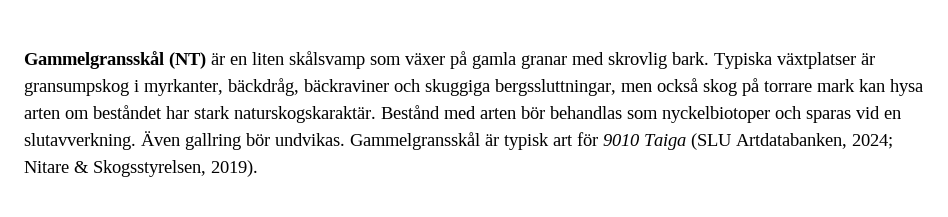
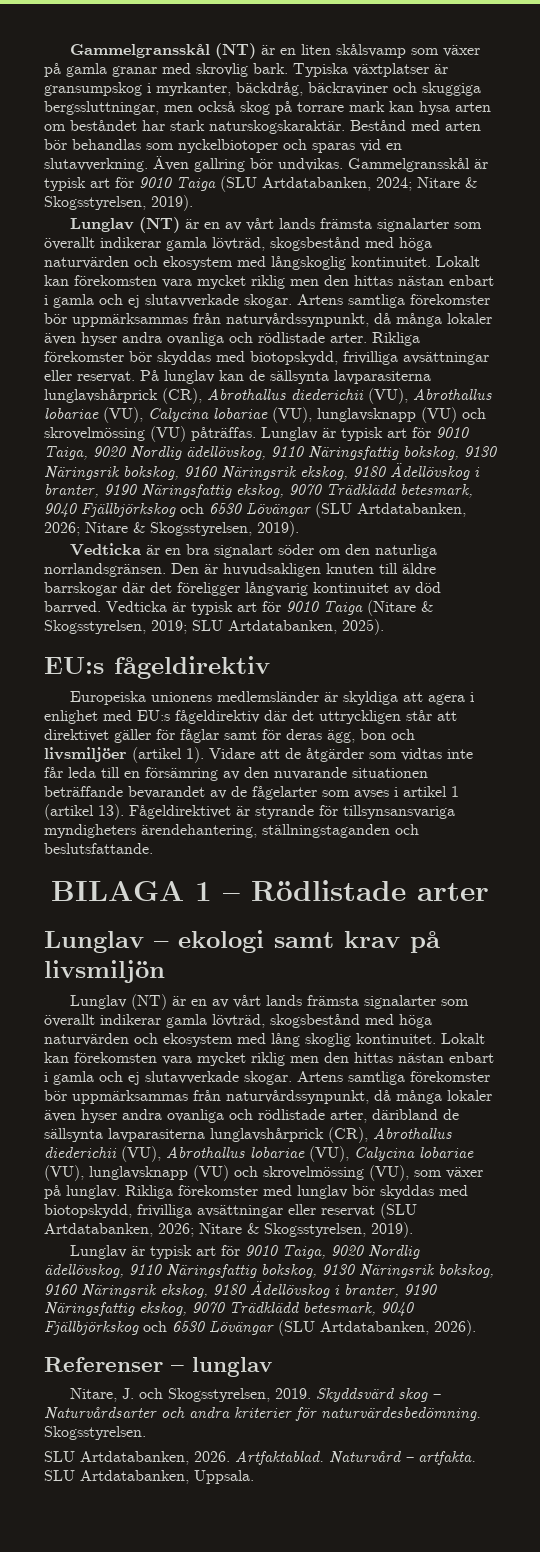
+ Lunglav (NT) är en av vårt lands främsta signalarter som överallt indikerar gamla lövträd, skogsbestånd med höga naturvärden och ekosystem med långskoglig kontinuitet. Lokalt kan förekomsten vara mycket riklig men den hittas nästan enbart i gamla och ej slutavverkade skogar. Artens samtliga förekomster bör uppmärksammas från naturvårdssynpunkt, då många lokaler även hyser andra ovanliga och rödlistade arter. Rikliga förekomster bör skyddas med biotopskydd, frivilliga avsättningar eller reservat. På lunglav kan de sällsynta lavparasiterna lunglavshårprick (CR), Abrothallus diederichii (VU), Abrothallus lobariae (VU), Calycina lobariae (VU), lunglavsknapp (VU) och skrovelmössing (VU) påträffas. Lunglav är typisk art för 9010 Taiga, 9020 Nordlig ädellövskog, 9110 Näringsfattig bokskog, 9130 Näringsrik bokskog, 9160 Näringsrik ekskog, 9180 Ädellövskog i branter, 9190 Näringsfattig ekskog, 9070 Trädklädd betesmark, 9040 Fjällbjörkskog och 6530 Lövängar (SLU Artdatabanken, 2026; Nitare & Skogsstyrelsen, 2019).
+ Vedticka är en bra signalart söder om den naturliga norrlandsgränsen. Den är huvudsakligen knuten till äldre barrskogar där det föreligger långvarig kontinuitet av död barrved. Vedticka är typisk art för 9010 Taiga (Nitare & Skogsstyrelsen, 2019; SLU Artdatabanken, 2025).
+ EU:s fågeldirektiv
+ Europeiska unionens medlemsländer är skyldiga att agera i enlighet med EU:s fågeldirektiv där det uttryckligen står att direktivet gäller för fåglar samt för deras ägg, bon och livsmiljöer (artikel 1). Vidare att de åtgärder som vidtas inte får leda till en försämring av den nuvarande situationen beträffande bevarandet av de fågelarter som avses i artikel 1 (artikel 13). Fågeldirektivet är styrande för tillsynsansvariga myndigheters ärendehantering, ställningstaganden och beslutsfattande.
+ BILAGA 1 – Rödlistade arter
+ Lunglav – ekologi samt krav på livsmiljön
+ Lunglav (NT) är en av vårt lands främsta signalarter som överallt indikerar gamla lövträd, skogsbestånd med höga naturvärden och ekosystem med lång skoglig kontinuitet. Lokalt kan förekomsten vara mycket riklig men den hittas nästan enbart i gamla och ej slutavverkade skogar. Artens samtliga förekomster bör uppmärksammas från naturvårdssynpunkt, då många lokaler även hyser andra ovanliga och rödlistade arter, däribland de sällsynta lavparasiterna lunglavshårprick (CR), Abrothallus diederichii (VU), Abrothallus lobariae (VU), Calycina lobariae (VU), lunglavsknapp (VU) och skrovelmössing (VU), som växer på lunglav. Rikliga förekomster med lunglav bör skyddas med biotopskydd, frivilliga avsättningar eller reservat (SLU Artdatabanken, 2026; Nitare & Skogsstyrelsen, 2019).
+ Lunglav är typisk art för 9010 Taiga, 9020 Nordlig ädellövskog, 9110 Näringsfattig bokskog, 9130 Näringsrik bokskog, 9160 Näringsrik ekskog, 9180 Ädellövskog i branter, 9190 Näringsfattig ekskog, 9070 Trädklädd betesmark, 9040 Fjällbjörkskog och 6530 Lövängar (SLU Artdatabanken, 2026).
+ Referenser – lunglav
+ Nitare, J. och Skogsstyrelsen, 2019. Skyddsvärd skog – Naturvårdsarter och andra kriterier för naturvärdesbedömning. Skogsstyrelsen.
+ SLU Artdatabanken, 2026. Artfaktablad. Naturvård – artfakta. SLU Artdatabanken, Uppsala.

